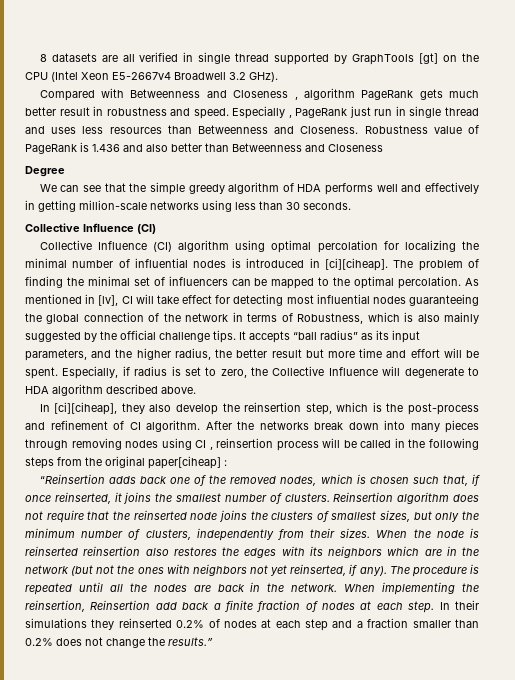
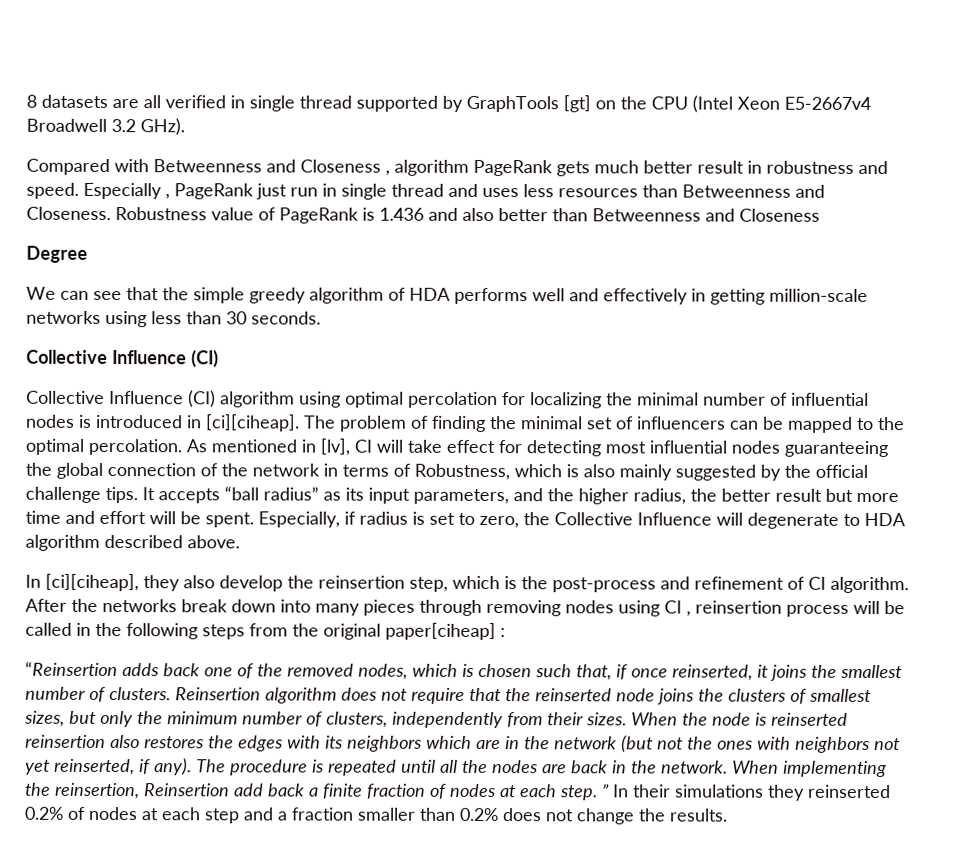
- When implementing the reinsertion, Reinsertion add back a finite fraction of nodes at each step. In their simulations they reinserted 0.2% of nodes at each step and a fraction smaller than 0.2% does not change the results.”
+ When implementing the reinsertion, Reinsertion add back a finite fraction of nodes at each step. ” In their simulations they reinserted 0.2% of nodes at each step and a fraction smaller than 0.2% does not change the results.

